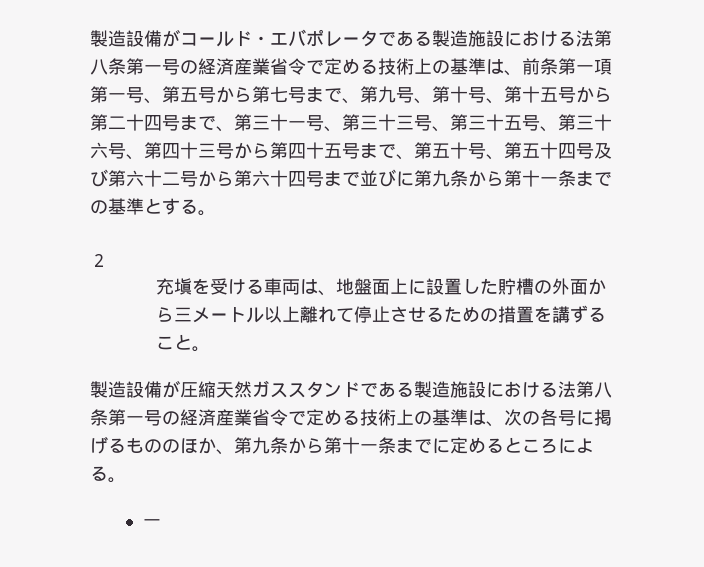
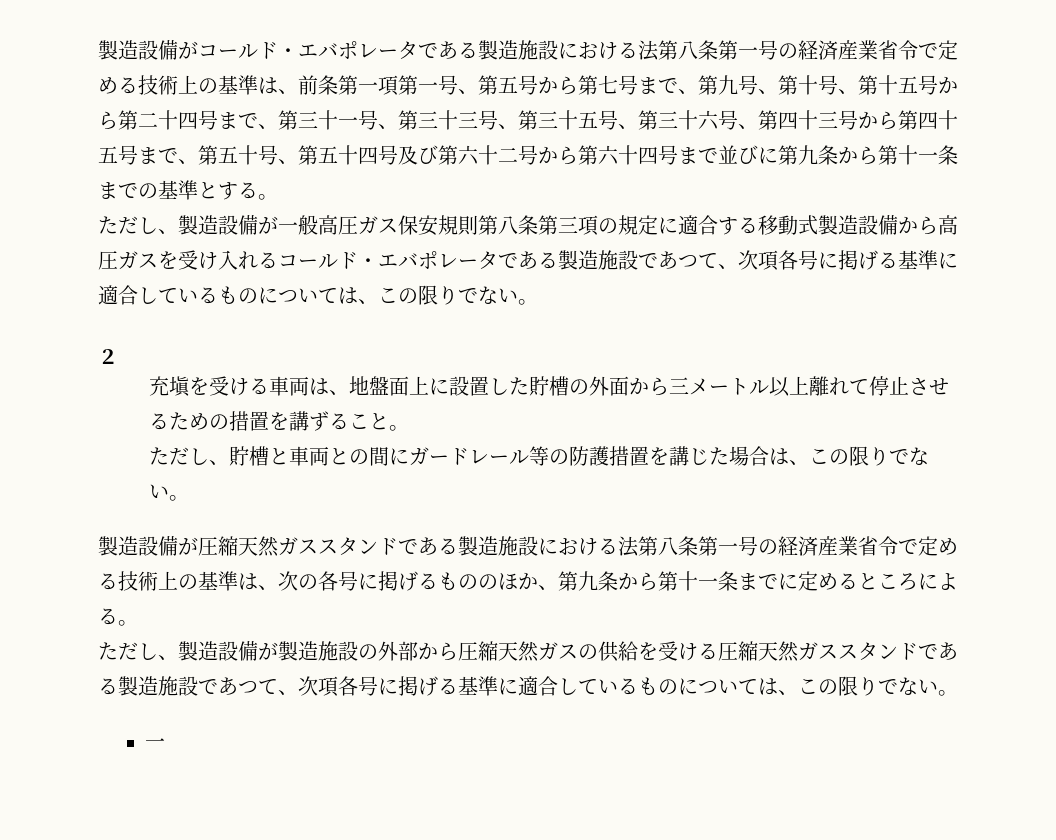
+ ただし、製造設備が一般高圧ガス保安規則第八条第三項の規定に適合する移動式製造設備から高圧ガスを受け入れるコールド・エバポレータである製造施設であつて、次項各号に掲げる基準に適合しているものについては、この限りでない。
+ ただし、貯槽と車両との間にガードレール等の防護措置を講じた場合は、この限りでない。
+ ただし、製造設備が製造施設の外部から圧縮天然ガスの供給を受ける圧縮天然ガススタンドである製造施設であつて、次項各号に掲げる基準に適合しているものについては、この限りでない。

